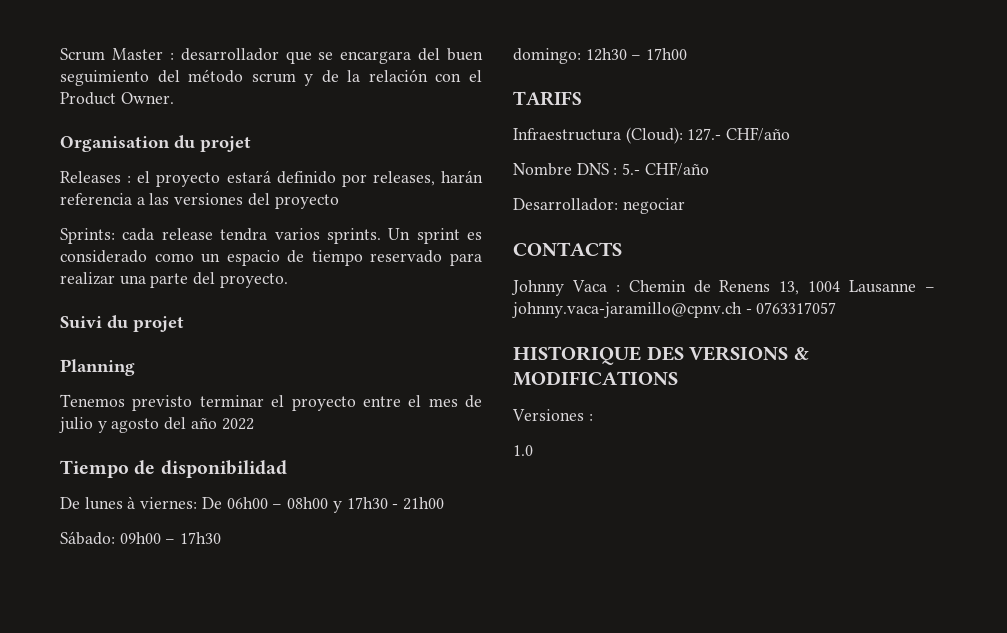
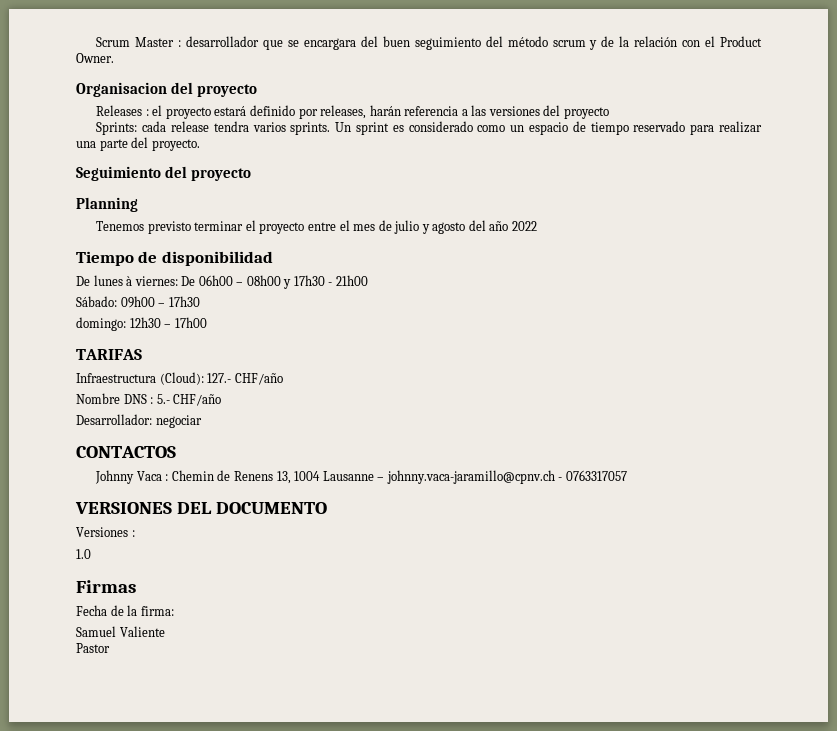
- Organisation du projet
+ Organisacion del proyecto
- Suivi du projet
+ Seguimiento del proyecto
- TARIFS
+ TARIFAS
- CONTACTS
+ CONTACTOS
- HISTORIQUE DES VERSIONS & MODIFICATIONS
+ VERSIONES DEL DOCUMENTO
  Versiones :
  1.0
+ Firmas
+ Fecha de la firma:
+ Samuel Valiente
+ Pastor

